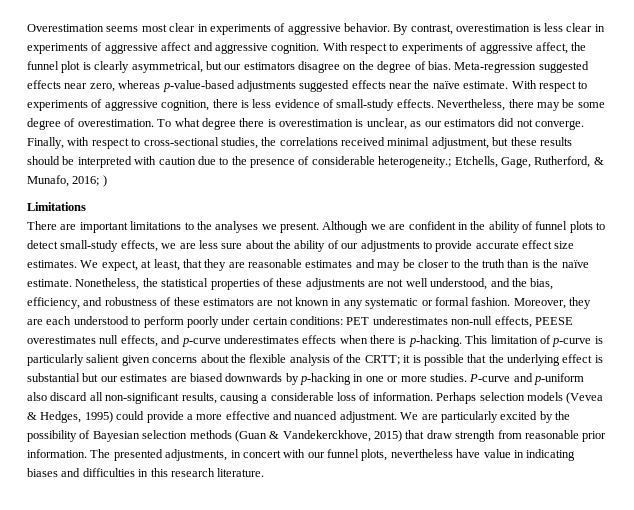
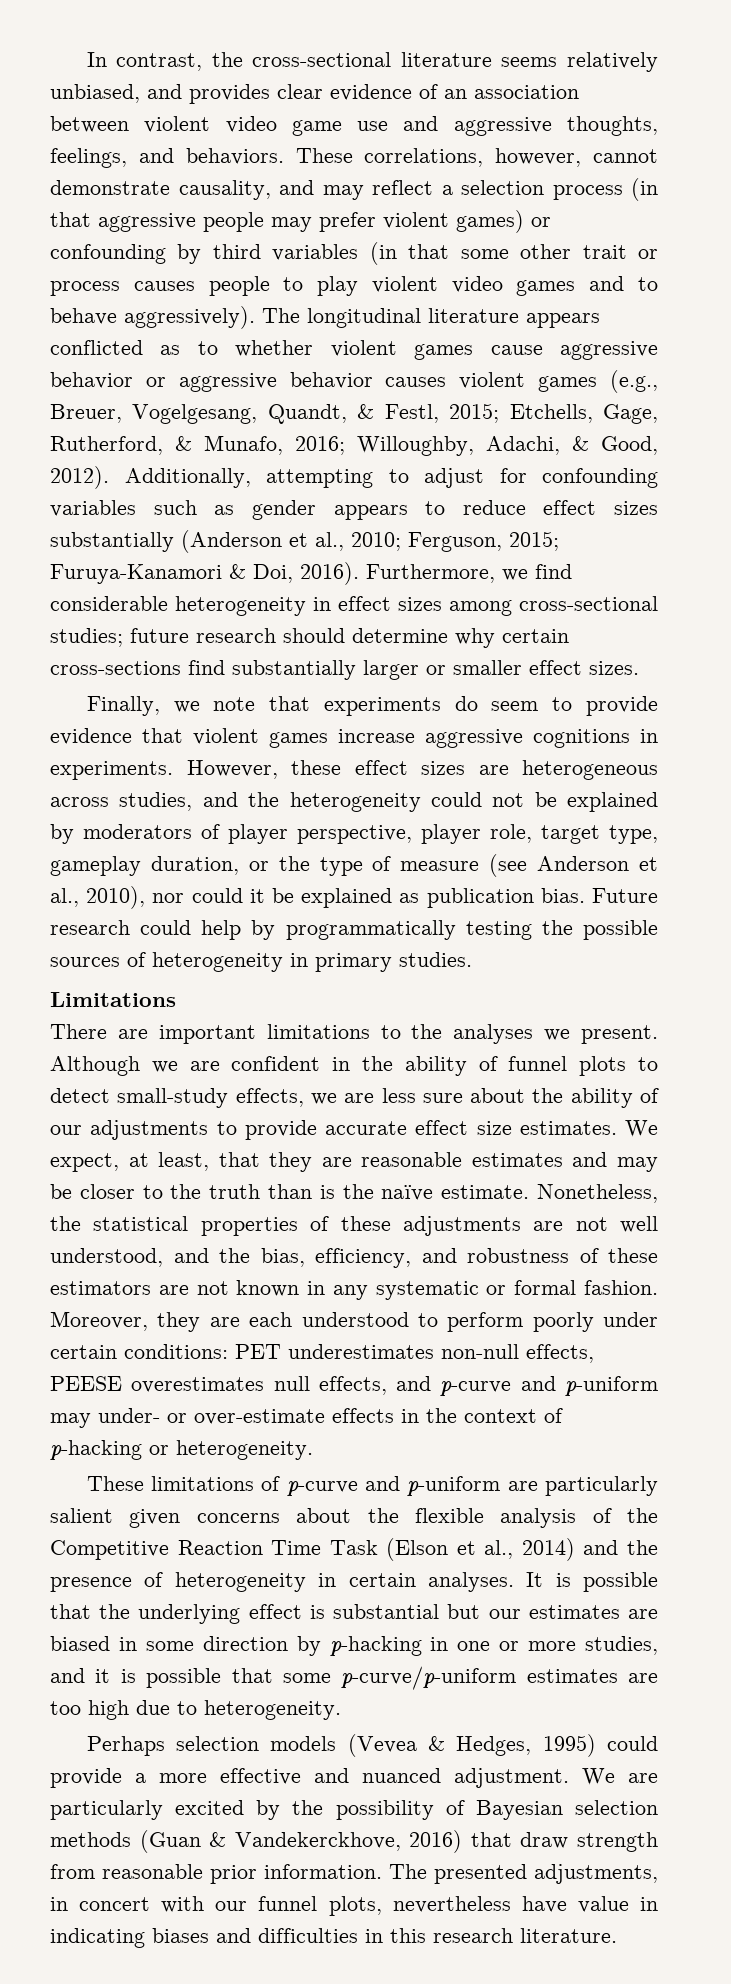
- Overestimation seems most clear in experiments of aggressive behavior. By contrast, overestimation is less clear in experiments of aggressive affect and aggressive cognition. With respect to experiments of aggressive affect, the funnel plot is clearly asymmetrical, but our estimators disagree on the degree of bias. Meta-regression suggested effects near zero, whereas p-value-based adjustments suggested effects near the naïve estimate. With respect to experiments of aggressive cognition, there is less evidence of small-study effects. Nevertheless, there may be some degree of overestimation. To what degree there is overestimation is unclear, as our estimators did not converge. Finally, with respect to cross-sectional studies, the correlations received minimal adjustment, but these results should be interpreted with caution due to the presence of considerable heterogeneity.; Etchells, Gage, Rutherford, & Munafo, 2016; )
+ In contrast, the cross-sectional literature seems relatively unbiased, and provides clear evidence of an association between violent video game use and aggressive thoughts, feelings, and behaviors. These correlations, however, cannot demonstrate causality, and may reflect a selection process (in that aggressive people may prefer violent games) or confounding by third variables (in that some other trait or process causes people to play violent video games and to behave aggressively). The longitudinal literature appears conflicted as to whether violent games cause aggressive behavior or aggressive behavior causes violent games (e.g., Breuer, Vogelgesang, Quandt, & Festl, 2015; Etchells, Gage, Rutherford, & Munafo, 2016; Willoughby, Adachi, & Good, 2012). Additionally, attempting to adjust for confounding variables such as gender appears to reduce effect sizes substantially (Anderson et al., 2010; Ferguson, 2015; Furuya-Kanamori & Doi, 2016). Furthermore, we find considerable heterogeneity in effect sizes among cross-sectional studies; future research should determine why certain cross-sections find substantially larger or smaller effect sizes.
+ Finally, we note that experiments do seem to provide evidence that violent games increase aggressive cognitions in experiments. However, these effect sizes are heterogeneous across studies, and the heterogeneity could not be explained by moderators of player perspective, player role, target type, gameplay duration, or the type of measure (see Anderson et al., 2010), nor could it be explained as publication bias. Future research could help by programmatically testing the possible sources of heterogeneity in primary studies.
- PET underestimates non-null effects, PEESE overestimates null effects, and p-curve underestimates effects when there is p-hacking. This limitation of p-curve is particularly salient given concerns about the flexible analysis of the CRTT; it is possible that the underlying effect is substantial but our estimates are biased downwards by p-hacking in one or more studies. P-curve and p-uniform also discard all non-significant results, causing a considerable loss of information. Perhaps selection models (Vevea & Hedges, 1995) could provide a more effective and nuanced adjustment.
+ PET underestimates non-null effects, PEESE overestimates null effects, and p-curve and p-uniform may under- or over-estimate effects in the context of p-hacking or heterogeneity.
+ These limitations of p-curve and p-uniform are particularly salient given concerns about the flexible analysis of the Competitive Reaction Time Task (Elson et al., 2014) and the presence of heterogeneity in certain analyses. It is possible that the underlying effect is substantial but our estimates are biased in some direction by p-hacking in one or more studies, and it is possible that some p-curve/p-uniform estimates are too high due to heterogeneity.
+ Perhaps selection models (Vevea & Hedges, 1995) could provide a more effective and nuanced adjustment.
- We are particularly excited by the possibility of Bayesian selection methods (Guan & Vandekerckhove, 2015) that draw strength from reasonable prior information.
+ We are particularly excited by the possibility of Bayesian selection methods (Guan & Vandekerckhove, 2016) that draw strength from reasonable prior information.

